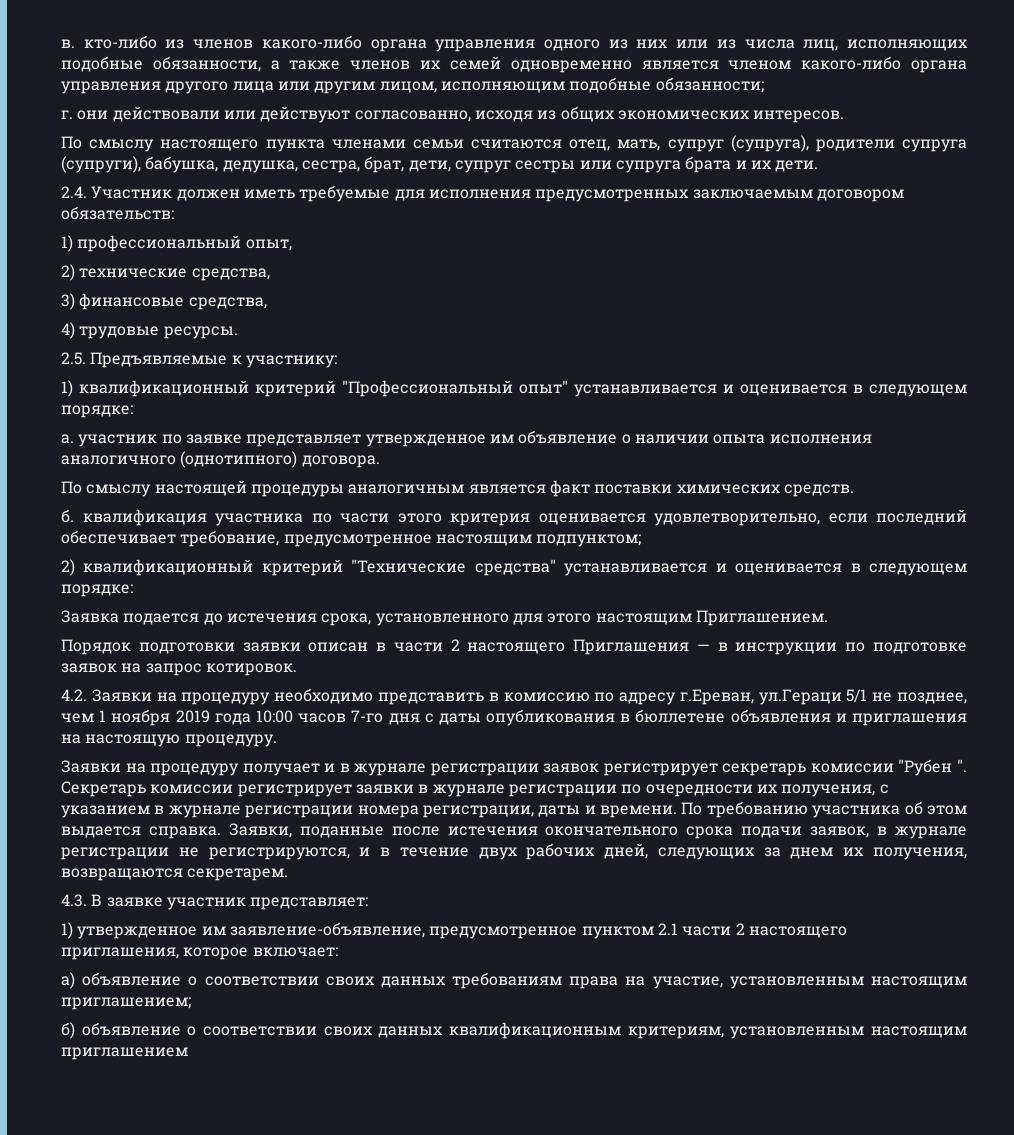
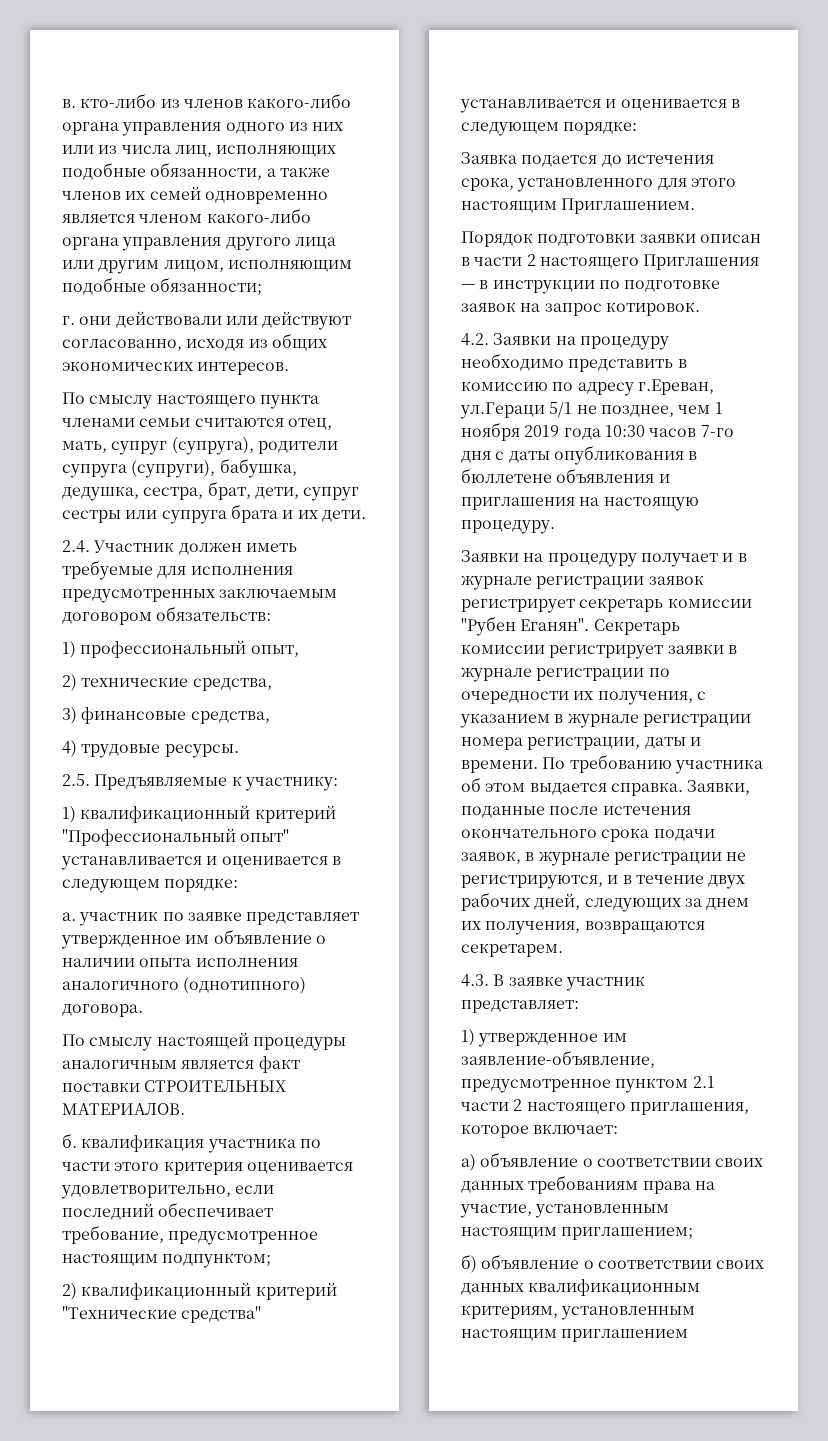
- По смыслу настоящей процедуры аналогичным является факт поставки химических средств.
+ По смыслу настоящей процедуры аналогичным является факт поставки СТРОИТЕЛЬНЫХ МАТЕРИАЛОВ.
- 4.2. Заявки на процедуру необходимо представить в комиссию по адресу г.Ереван, ул.Гераци 5/1 не позднее, чем 1 ноября 2019 года 10:00 часов 7-го дня с даты опубликования в бюллетене объявления и приглашения на настоящую процедуру.
+ 4.2. Заявки на процедуру необходимо представить в комиссию по адресу г.Ереван, ул.Гераци 5/1 не позднее, чем 1 ноября 2019 года 10:30 часов 7-го дня с даты опубликования в бюллетене объявления и приглашения на настоящую процедуру.
- Заявки на процедуру получает и в журнале регистрации заявок регистрирует секретарь комиссии "Рубен ".
+ Заявки на процедуру получает и в журнале регистрации заявок регистрирует секретарь комиссии "Рубен Еганян".

